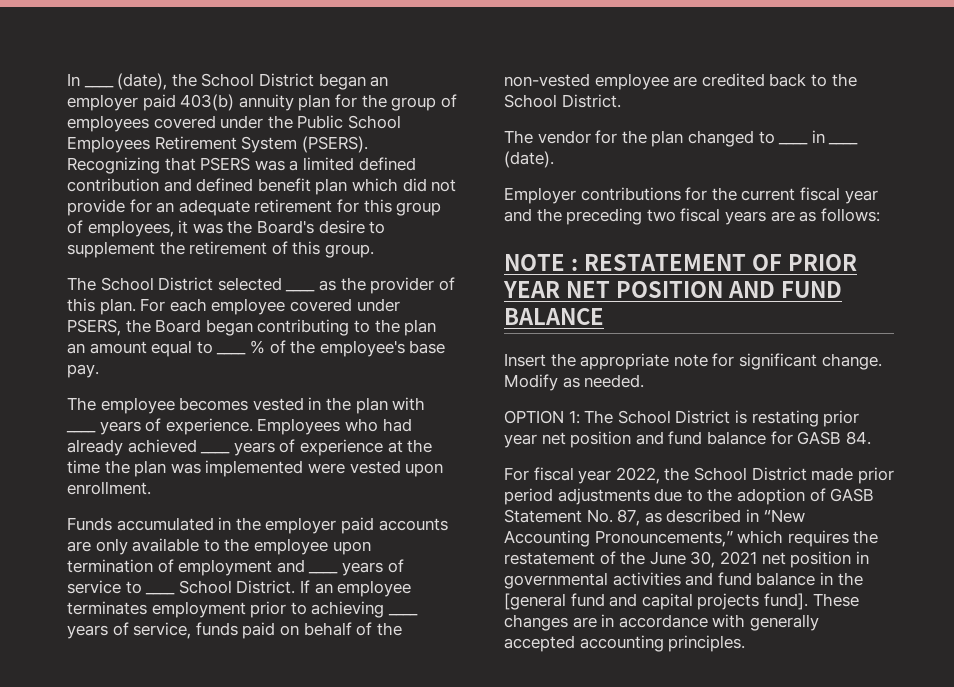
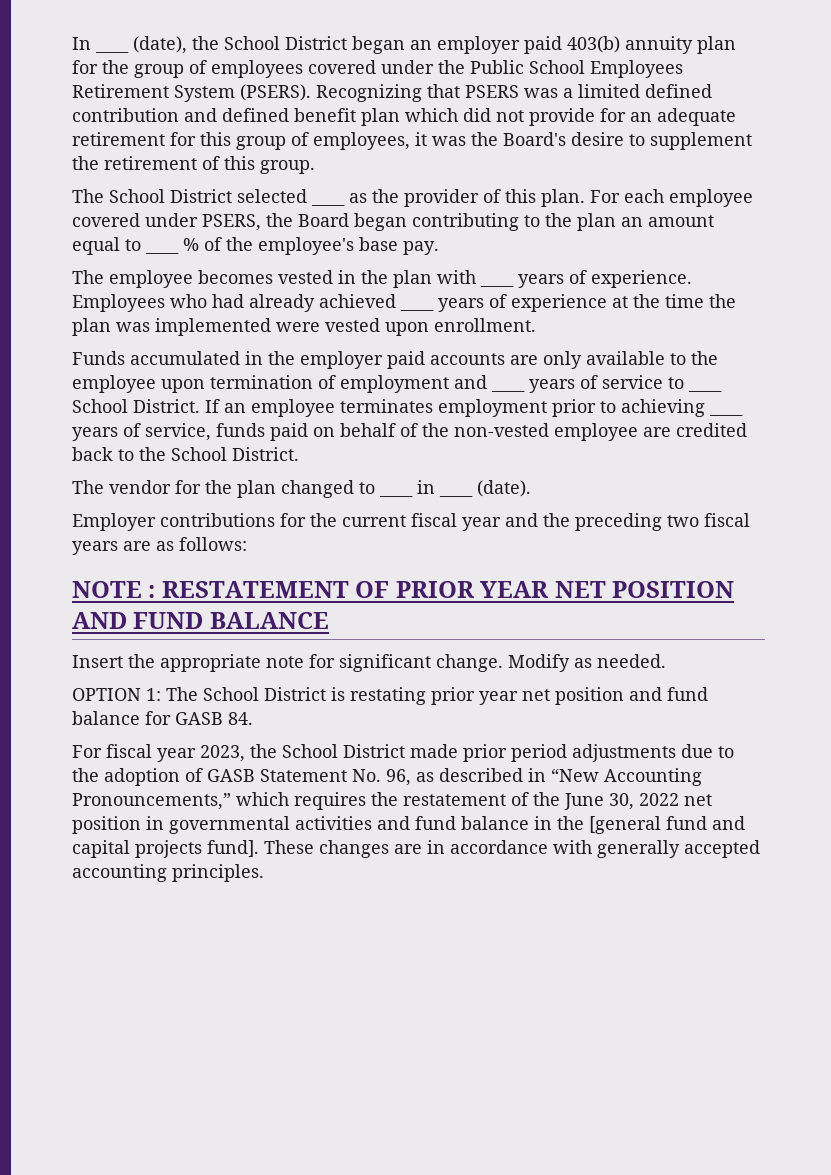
- For fiscal year 2022, the School District made prior period adjustments due to the adoption of GASB Statement No. 87, as described in “New Accounting Pronouncements,” which requires the restatement of the June 30, 2021 net position in governmental activities and fund balance in the [general fund and capital projects fund].
+ For fiscal year 2023, the School District made prior period adjustments due to the adoption of GASB Statement No. 96, as described in “New Accounting Pronouncements,” which requires the restatement of the June 30, 2022 net position in governmental activities and fund balance in the [general fund and capital projects fund].

